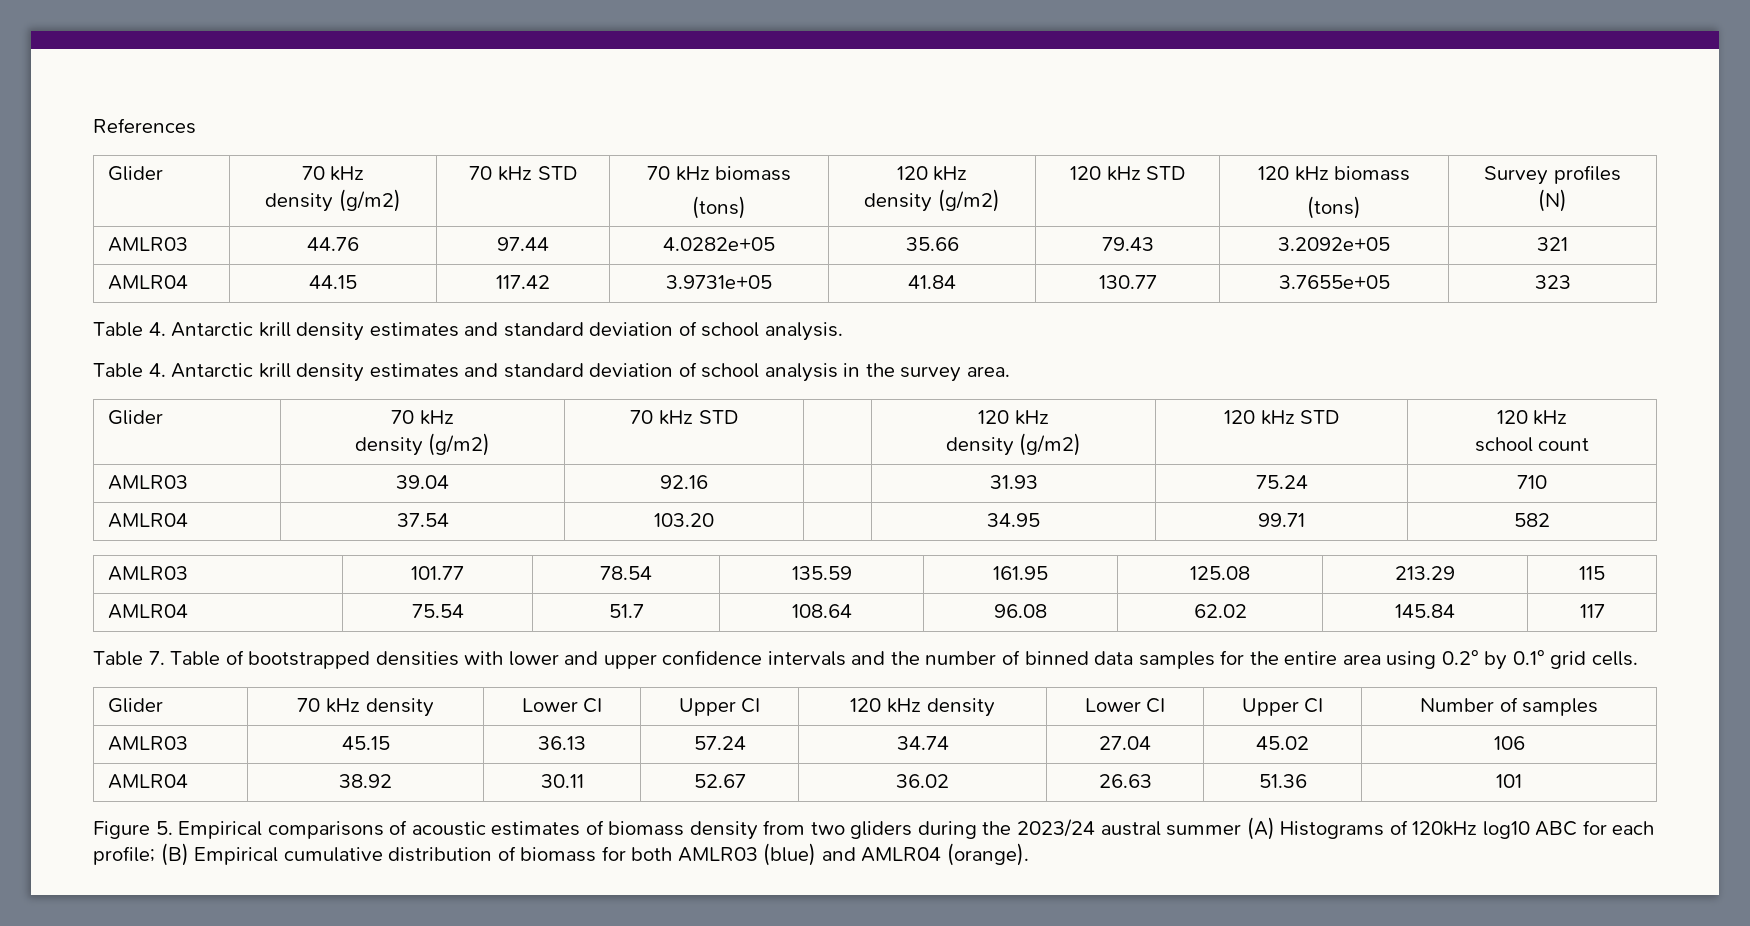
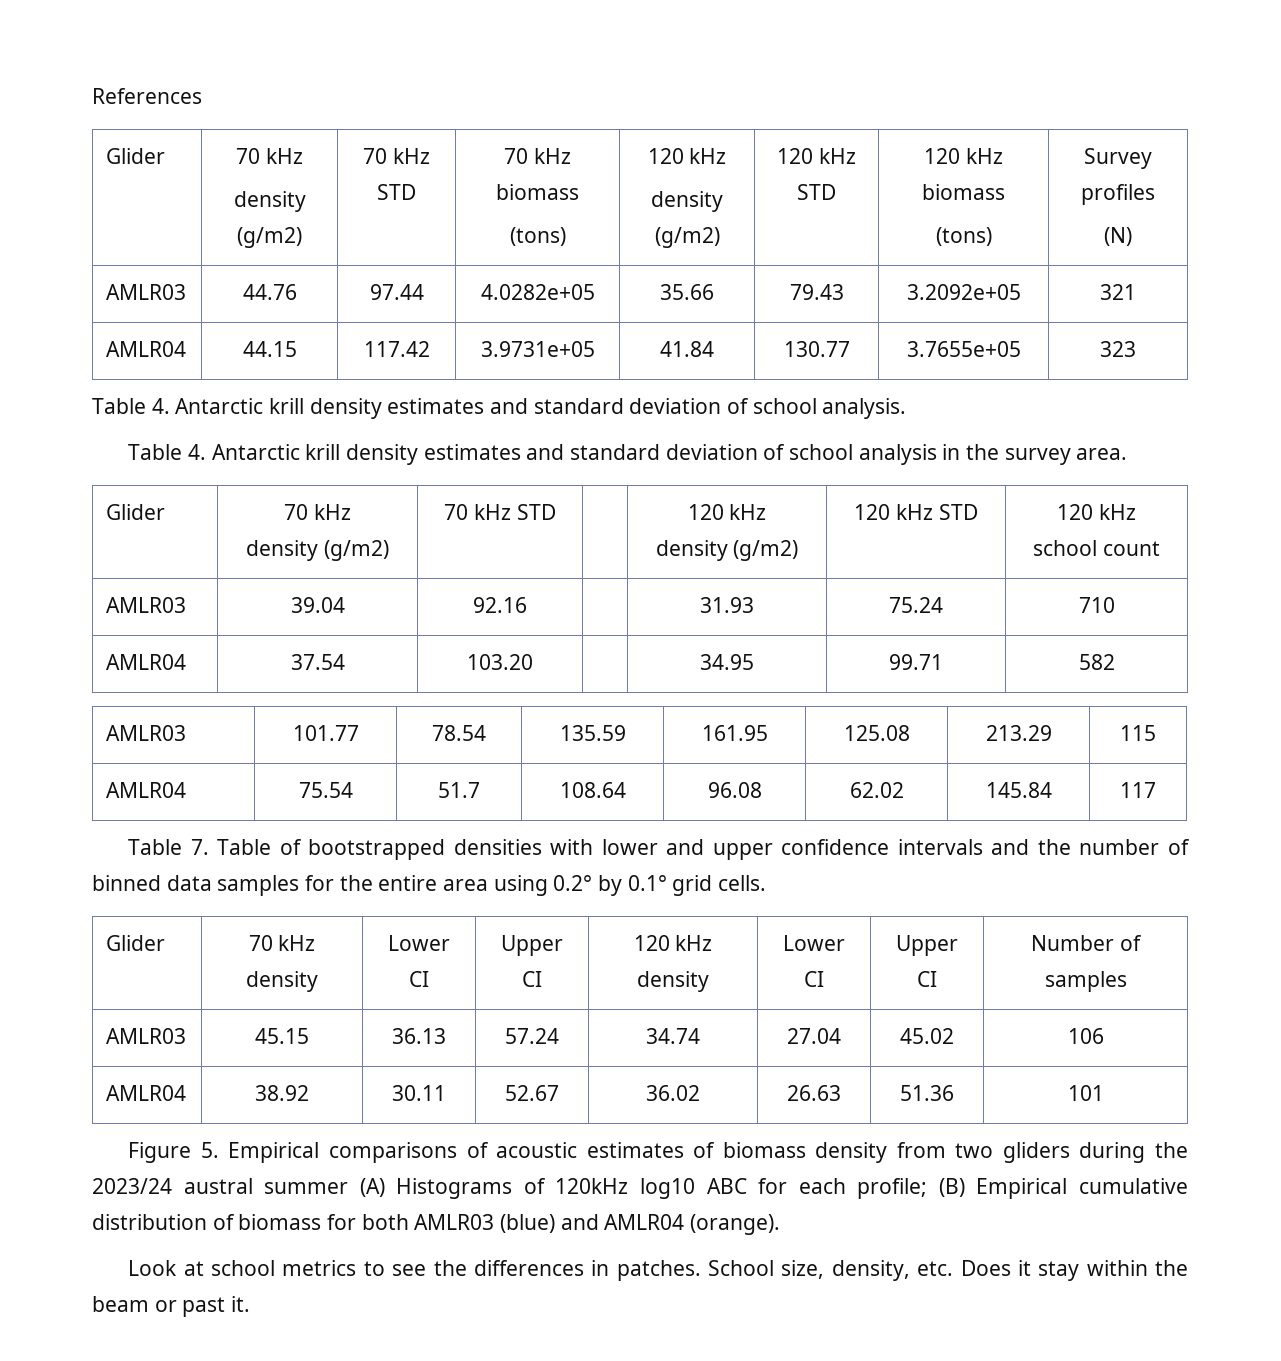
+ Look at school metrics to see the differences in patches. School size, density, etc. Does it stay within the beam or past it.

